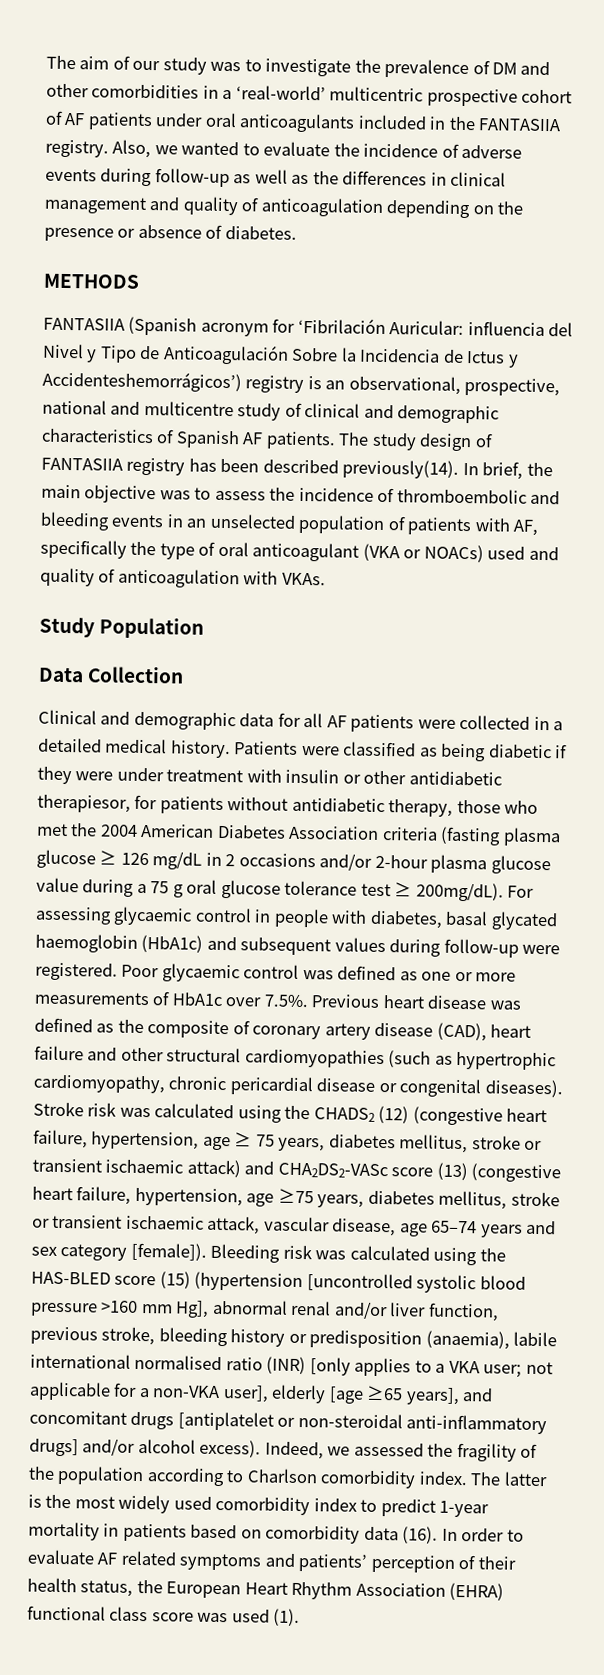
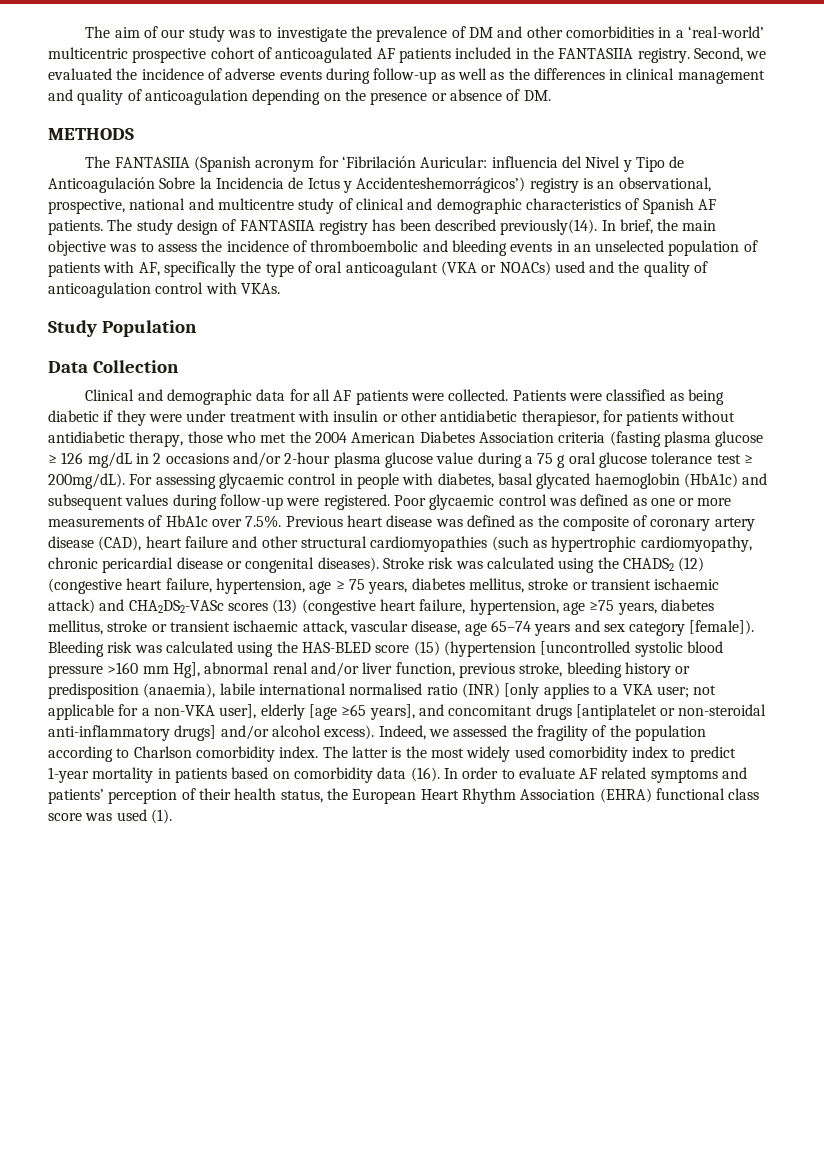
- The aim of our study was to investigate the prevalence of DM and other comorbidities in a ‘real-world’ multicentric prospective cohort of AF patients under oral anticoagulants included in the FANTASIIA registry.
+ The aim of our study was to investigate the prevalence of DM and other comorbidities in a ‘real-world’ multicentric prospective cohort of anticoagulated AF patients included in the FANTASIIA registry.
- Also, we wanted to evaluate the incidence of adverse events during follow-up as well as the differences in clinical management and quality of anticoagulation depending on the presence or absence of diabetes.
+ Second, we evaluated the incidence of adverse events during follow-up as well as the differences in clinical management and quality of anticoagulation depending on the presence or absence of DM.
- FANTASIIA (Spanish acronym for ‘Fibrilación Auricular: influencia del Nivel y Tipo de Anticoagulación Sobre la Incidencia de Ictus y Accidenteshemorrágicos’) registry is an observational, prospective, national and multicentre study of clinical and demographic characteristics of Spanish AF patients.
+ The FANTASIIA (Spanish acronym for ‘Fibrilación Auricular: influencia del Nivel y Tipo de Anticoagulación Sobre la Incidencia de Ictus y Accidenteshemorrágicos’) registry is an observational, prospective, national and multicentre study of clinical and demographic characteristics of Spanish AF patients.
- In brief, the main objective was to assess the incidence of thromboembolic and bleeding events in an unselected population of patients with AF, specifically the type of oral anticoagulant (VKA or NOACs) used and quality of anticoagulation with VKAs.
+ In brief, the main objective was to assess the incidence of thromboembolic and bleeding events in an unselected population of patients with AF, specifically the type of oral anticoagulant (VKA or NOACs) used and the quality of anticoagulation control with VKAs.
- Clinical and demographic data for all AF patients were collected in a detailed medical history.
+ Clinical and demographic data for all AF patients were collected.
- Stroke risk was calculated using the CHADS2 (12) (congestive heart failure, hypertension, age ≥ 75 years, diabetes mellitus, stroke or transient ischaemic attack) and CHA2DS2-VASc score (13) (congestive heart failure, hypertension, age ≥75 years, diabetes mellitus, stroke or transient ischaemic attack, vascular disease, age 65–74 years and sex category [female]).
+ Stroke risk was calculated using the CHADS2 (12) (congestive heart failure, hypertension, age ≥ 75 years, diabetes mellitus, stroke or transient ischaemic attack) and CHA2DS2-VASc scores (13) (congestive heart failure, hypertension, age ≥75 years, diabetes mellitus, stroke or transient ischaemic attack, vascular disease, age 65–74 years and sex category [female]).

